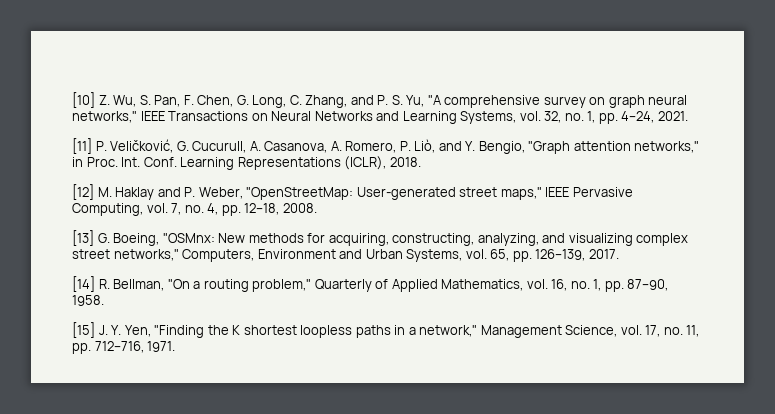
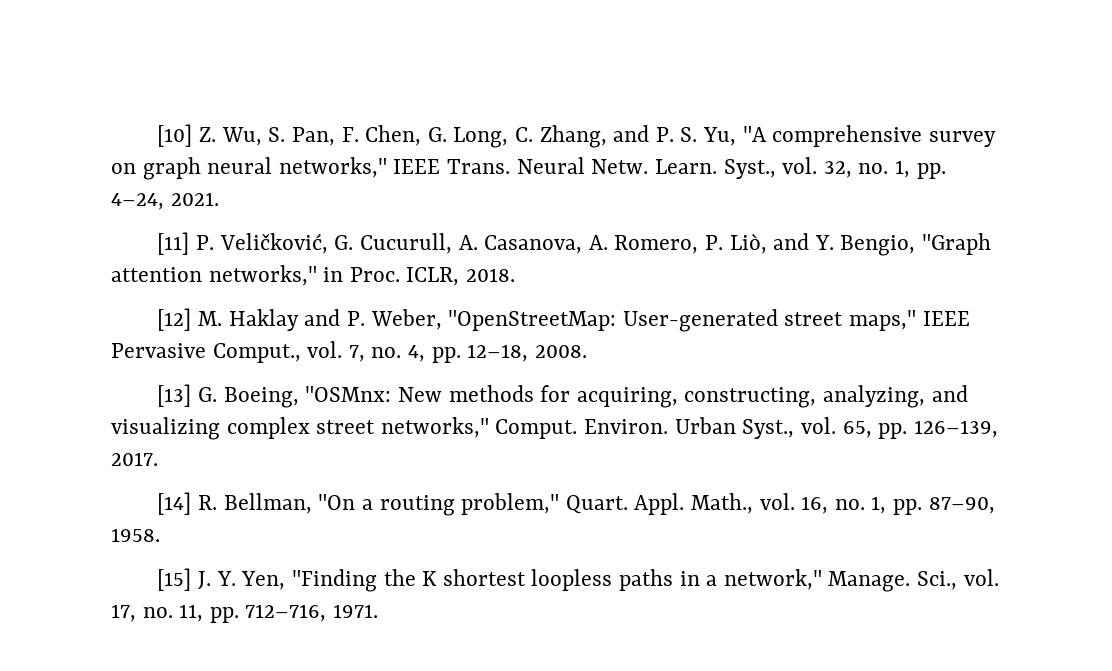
- [10] Z. Wu, S. Pan, F. Chen, G. Long, C. Zhang, and P. S. Yu, "A comprehensive survey on graph neural networks," IEEE Transactions on Neural Networks and Learning Systems, vol. 32, no. 1, pp. 4–24, 2021.
+ [10] Z. Wu, S. Pan, F. Chen, G. Long, C. Zhang, and P. S. Yu, "A comprehensive survey on graph neural networks," IEEE Trans. Neural Netw. Learn. Syst., vol. 32, no. 1, pp. 4–24, 2021.
- Int. Conf. Learning Representations (ICLR), 2018.
+ ICLR, 2018.
- [12] M. Haklay and P. Weber, "OpenStreetMap: User-generated street maps," IEEE Pervasive Computing, vol. 7, no. 4, pp. 12–18, 2008.
+ [12] M. Haklay and P. Weber, "OpenStreetMap: User-generated street maps," IEEE Pervasive Comput., vol. 7, no. 4, pp. 12–18, 2008.
- [13] G. Boeing, "OSMnx: New methods for acquiring, constructing, analyzing, and visualizing complex street networks," Computers, Environment and Urban Systems, vol. 65, pp. 126–139, 2017.
+ [13] G. Boeing, "OSMnx: New methods for acquiring, constructing, analyzing, and visualizing complex street networks," Comput. Environ. Urban Syst., vol. 65, pp. 126–139, 2017.
- [14] R. Bellman, "On a routing problem," Quarterly of Applied Mathematics, vol. 16, no. 1, pp. 87–90, 1958.
+ [14] R. Bellman, "On a routing problem," Quart. Appl. Math., vol. 16, no. 1, pp. 87–90, 1958.
- [15] J. Y. Yen, "Finding the K shortest loopless paths in a network," Management Science, vol. 17, no. 11, pp. 712–716, 1971.
+ [15] J. Y. Yen, "Finding the K shortest loopless paths in a network," Manage. Sci., vol. 17, no. 11, pp. 712–716, 1971.

